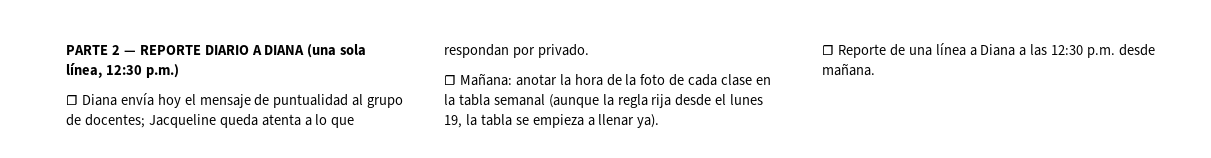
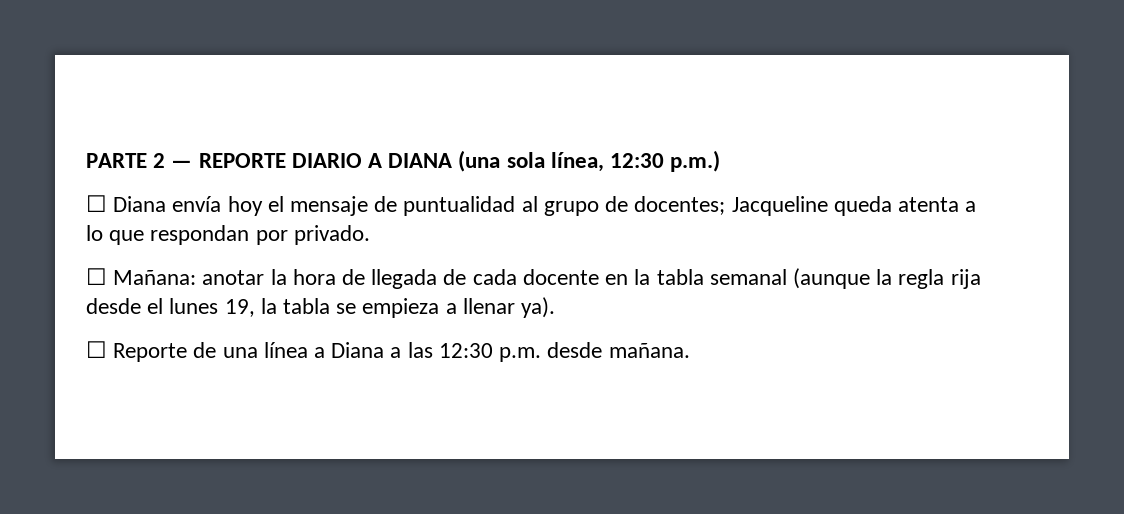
- ☐ Mañana: anotar la hora de la foto de cada clase en la tabla semanal (aunque la regla rija desde el lunes 19, la tabla se empieza a llenar ya).
+ ☐ Mañana: anotar la hora de llegada de cada docente en la tabla semanal (aunque la regla rija desde el lunes 19, la tabla se empieza a llenar ya).

